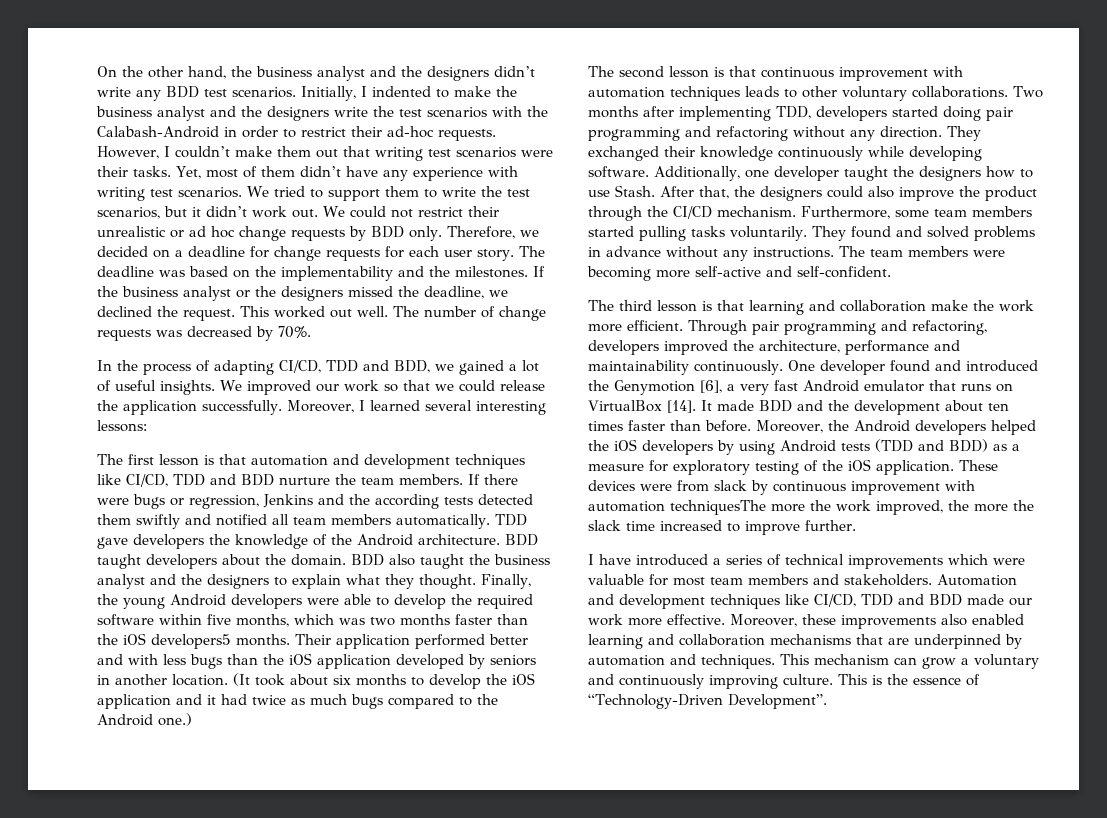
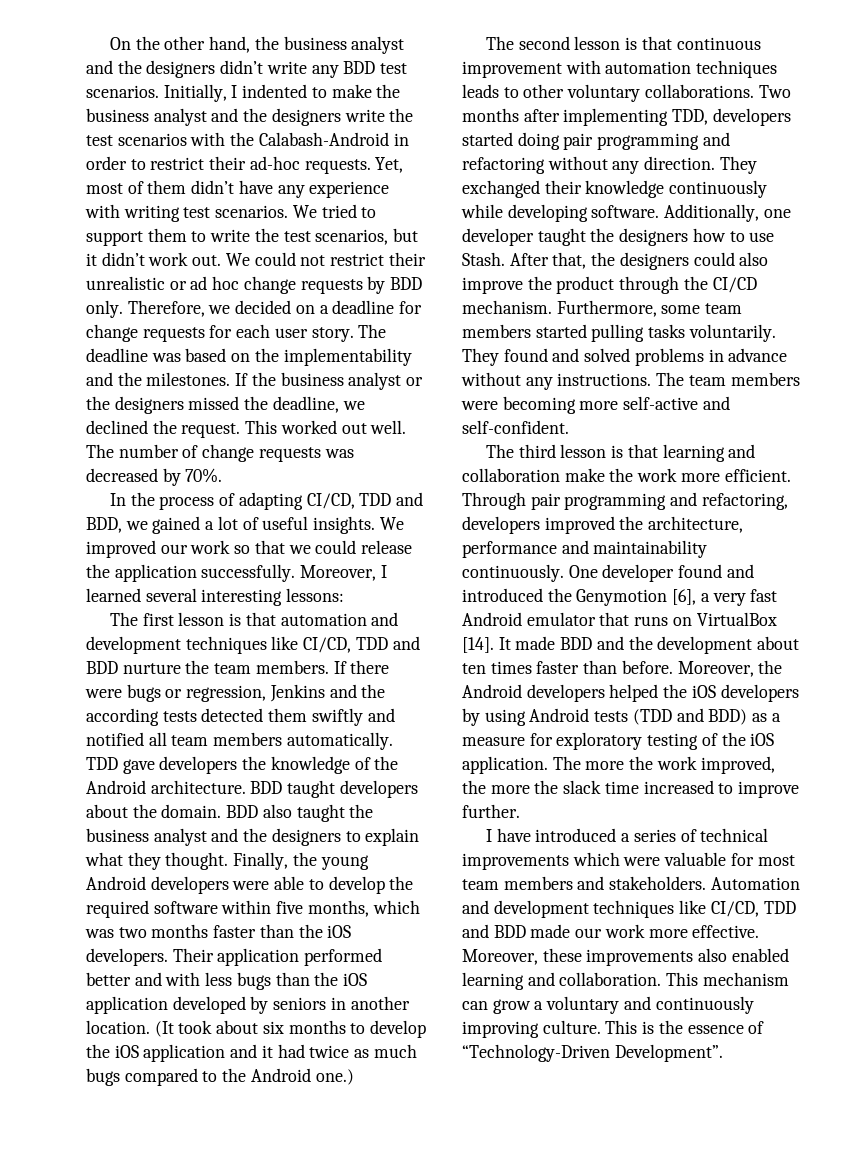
- However, I couldn’t make them out that writing test scenarios were their tasks.
- Finally, the young Android developers were able to develop the required software within five months, which was two months faster than the iOS developers5 months.
+ Finally, the young Android developers were able to develop the required software within five months, which was two months faster than the iOS developers.
- These devices were from slack by continuous improvement with automation techniquesThe more the work improved, the more the slack time increased to improve further.
+ The more the work improved, the more the slack time increased to improve further.
- Moreover, these improvements also enabled learning and collaboration mechanisms that are underpinned by automation and techniques.
+ Moreover, these improvements also enabled learning and collaboration.

